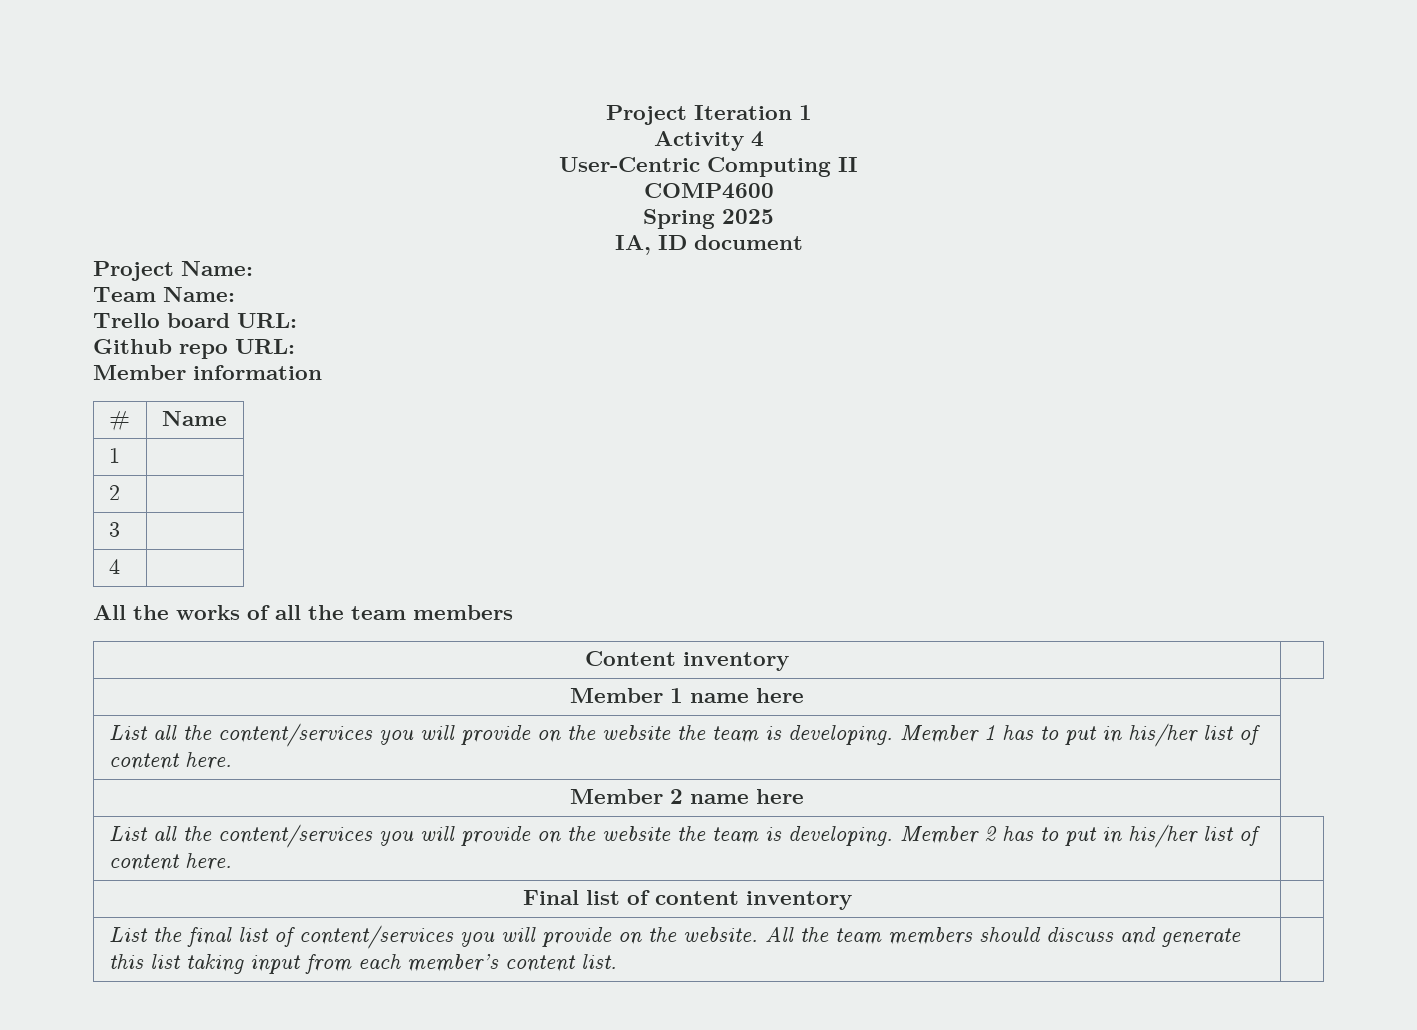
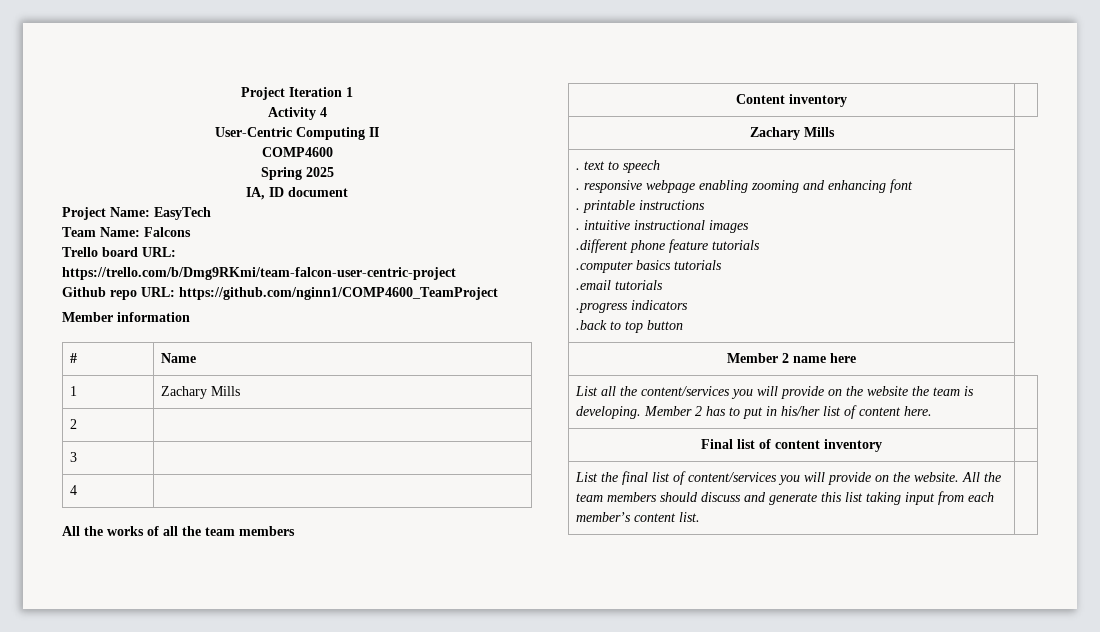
- Project Name:
+ Project Name: EasyTech
- Team Name:
+ Team Name: Falcons
- Trello board URL:
+ Trello board URL: https://trello.com/b/Dmg9RKmi/team-falcon-user-centric-project
- Github repo URL:
+ Github repo URL: https://github.com/nginn1/COMP4600_TeamProject
- 1 |
+ 1 | Zachary Mills
  Content inventory |
- Member 1 name here
- List all the content/services you will provide on the website the team is developing. Member 1 has to put in his/her list of content here.
+ Zachary Mills
+ . text to speech
+ . responsive webpage enabling zooming and enhancing font
+ . printable instructions
+ . intuitive instructional images
+ .different phone feature tutorials
+ .computer basics tutorials
+ .email tutorials
+ .progress indicators
+ .back to top button

